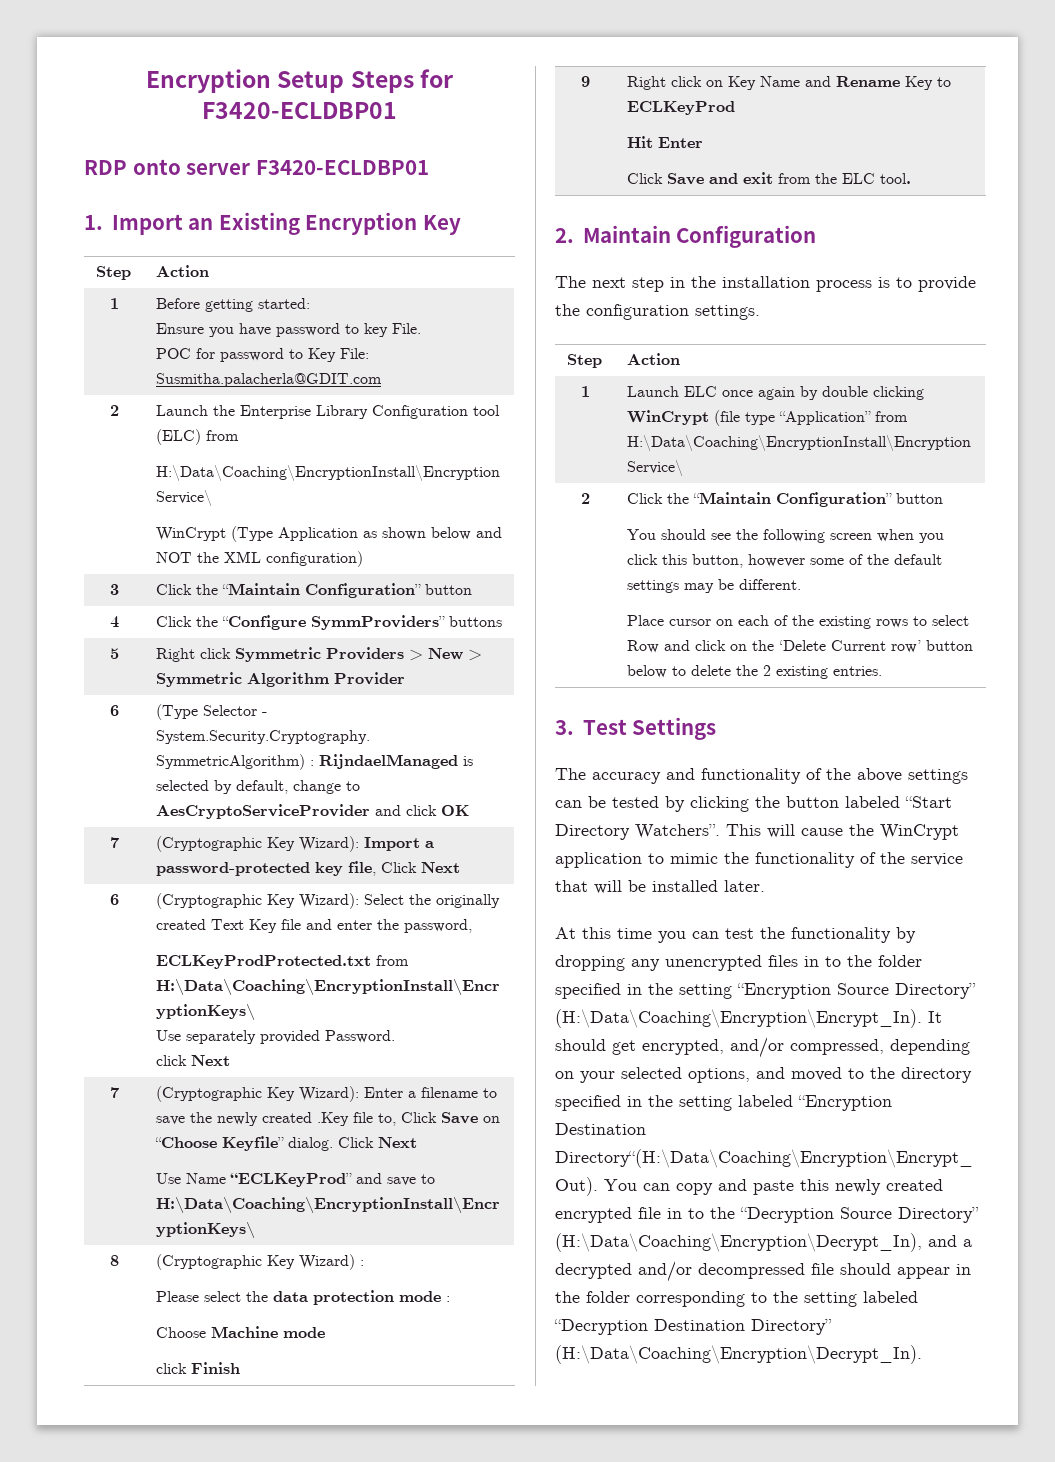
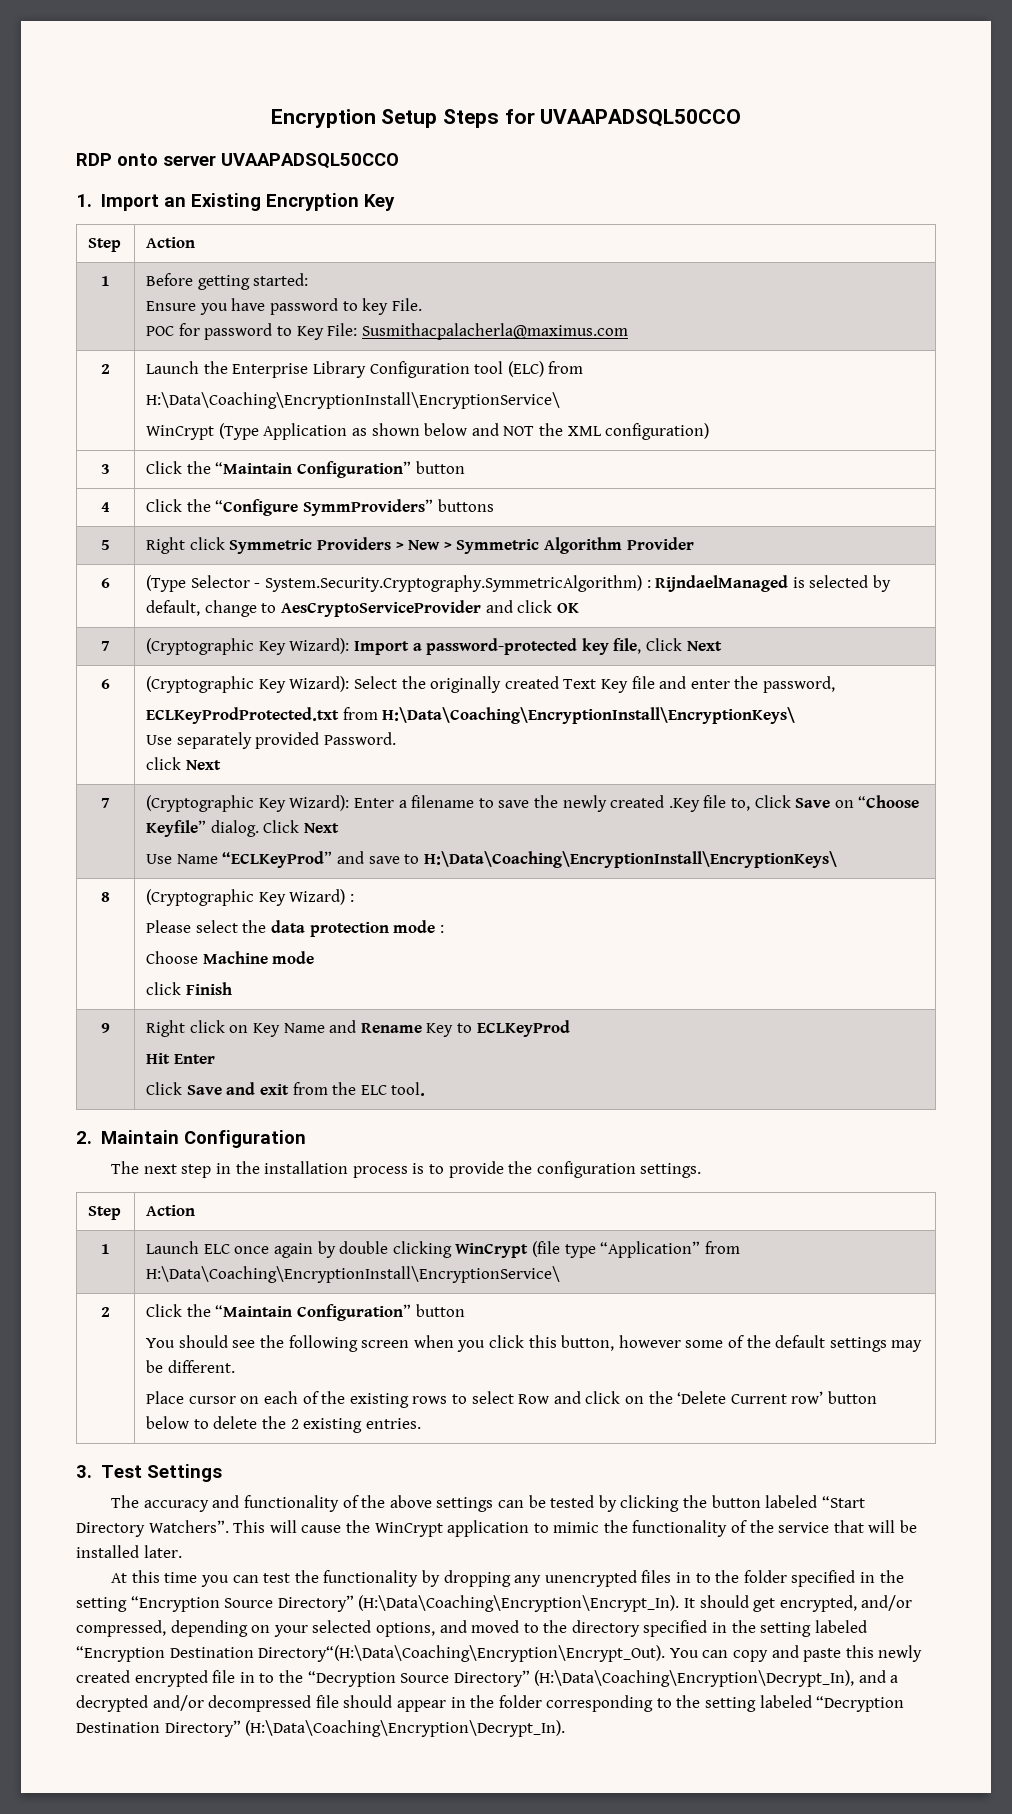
- Encryption Setup Steps for F3420-ECLDBP01
+ Encryption Setup Steps for UVAAPADSQL50CCO
- RDP onto server F3420-ECLDBP01
+ RDP onto server UVAAPADSQL50CCO
  1 | Before getting started:
  Ensure you have password to key File.
- POC for password to Key File: Susmitha.palacherla@GDIT.com
+ POC for password to Key File: Susmithacpalacherla@maximus.com

